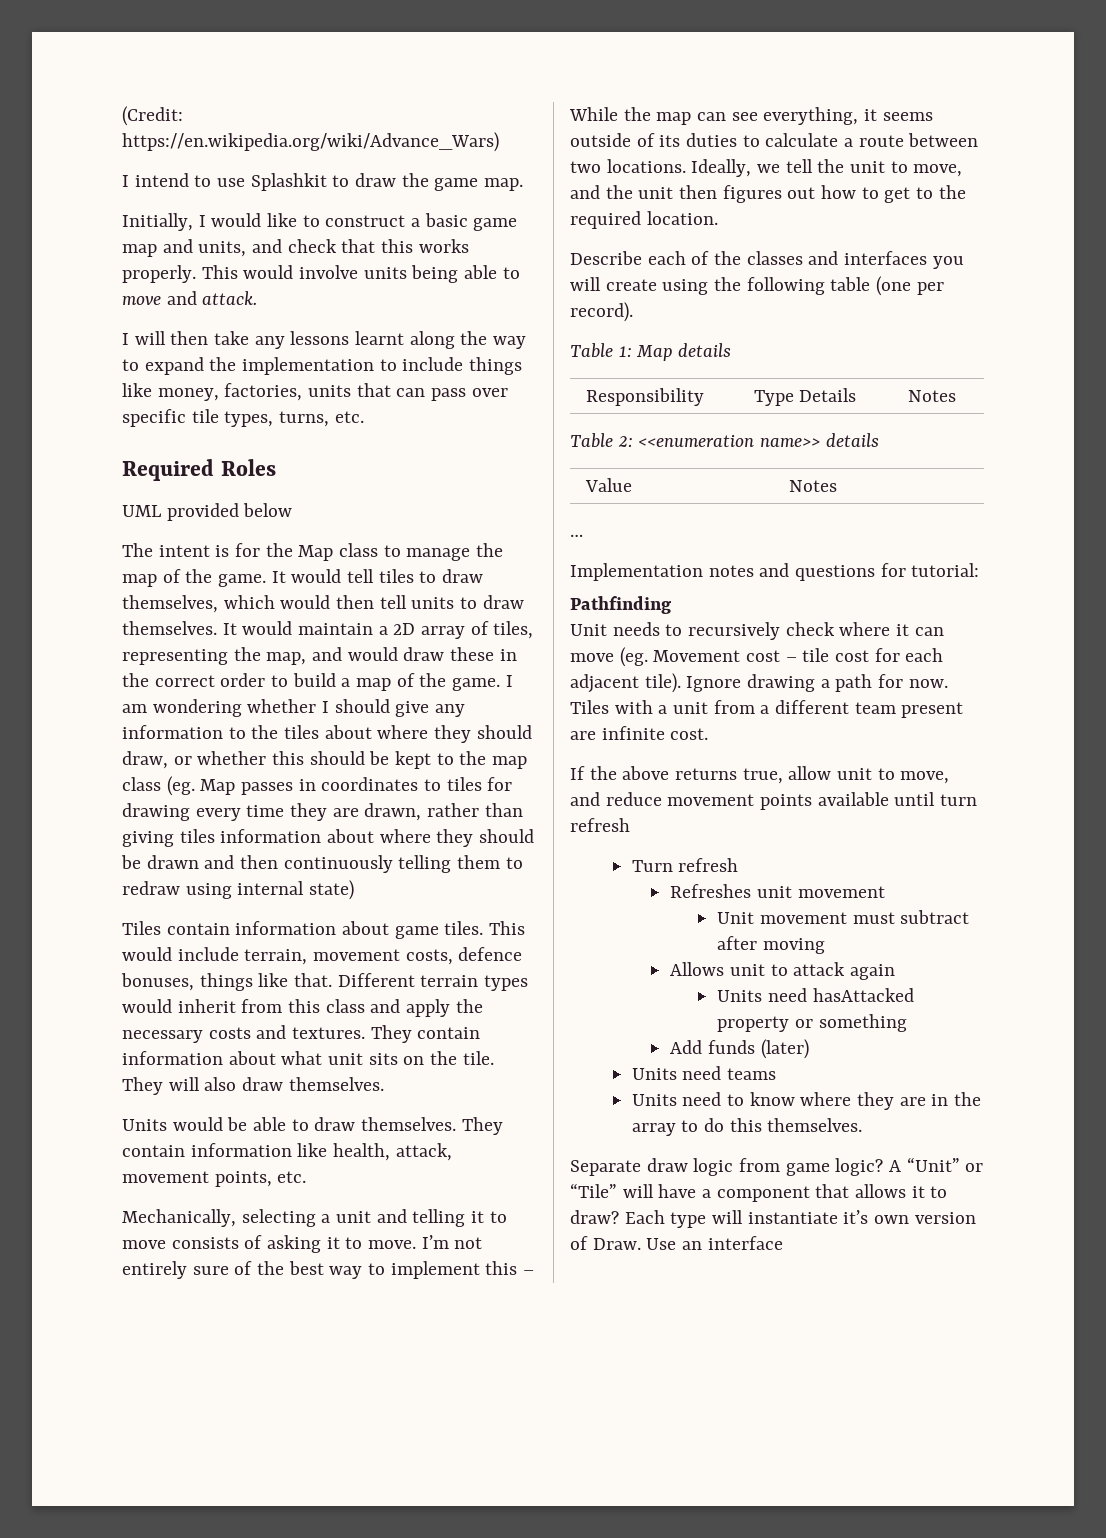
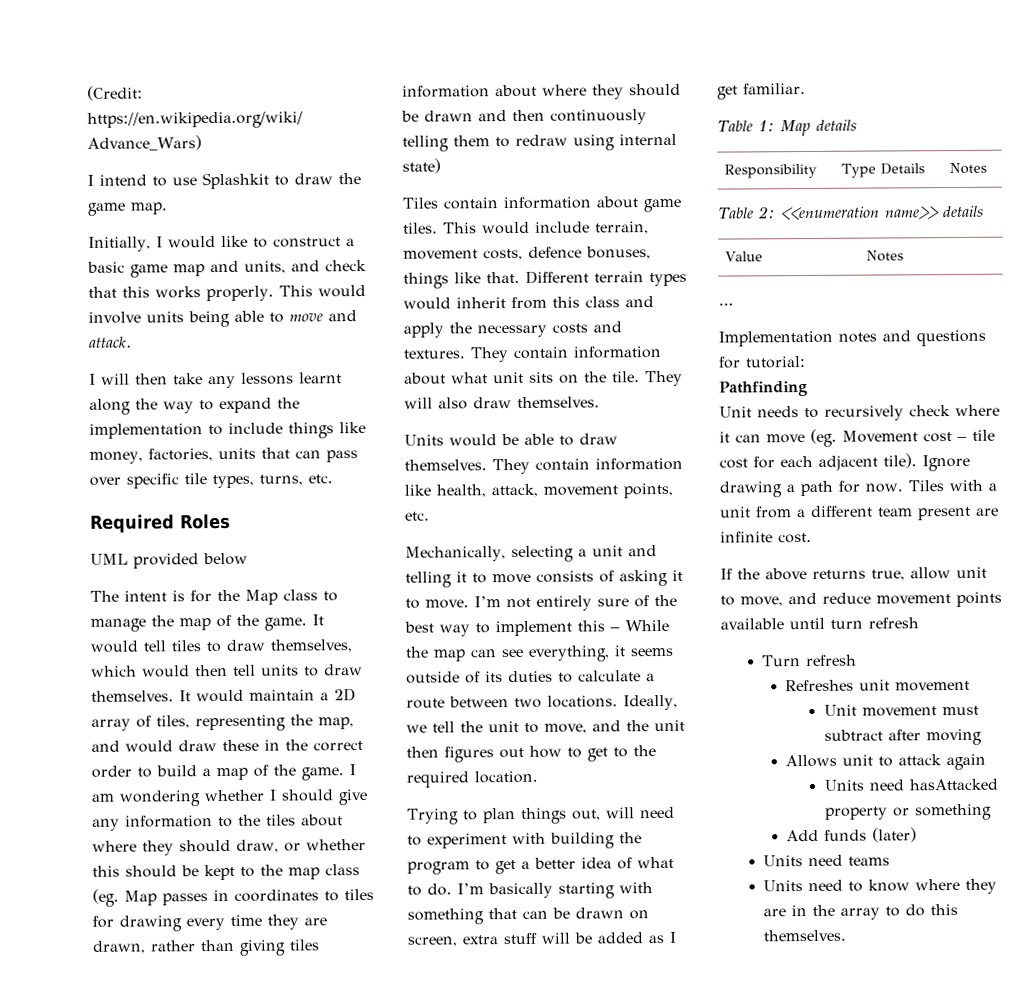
- Describe each of the classes and interfaces you will create using the following table (one per record).
+ Trying to plan things out, will need to experiment with building the program to get a better idea of what to do. I’m basically starting with something that can be drawn on screen, extra stuff will be added as I get familiar.
- Separate draw logic from game logic? A “Unit” or “Tile” will have a component that allows it to draw? Each type will instantiate it’s own version of Draw. Use an interface

